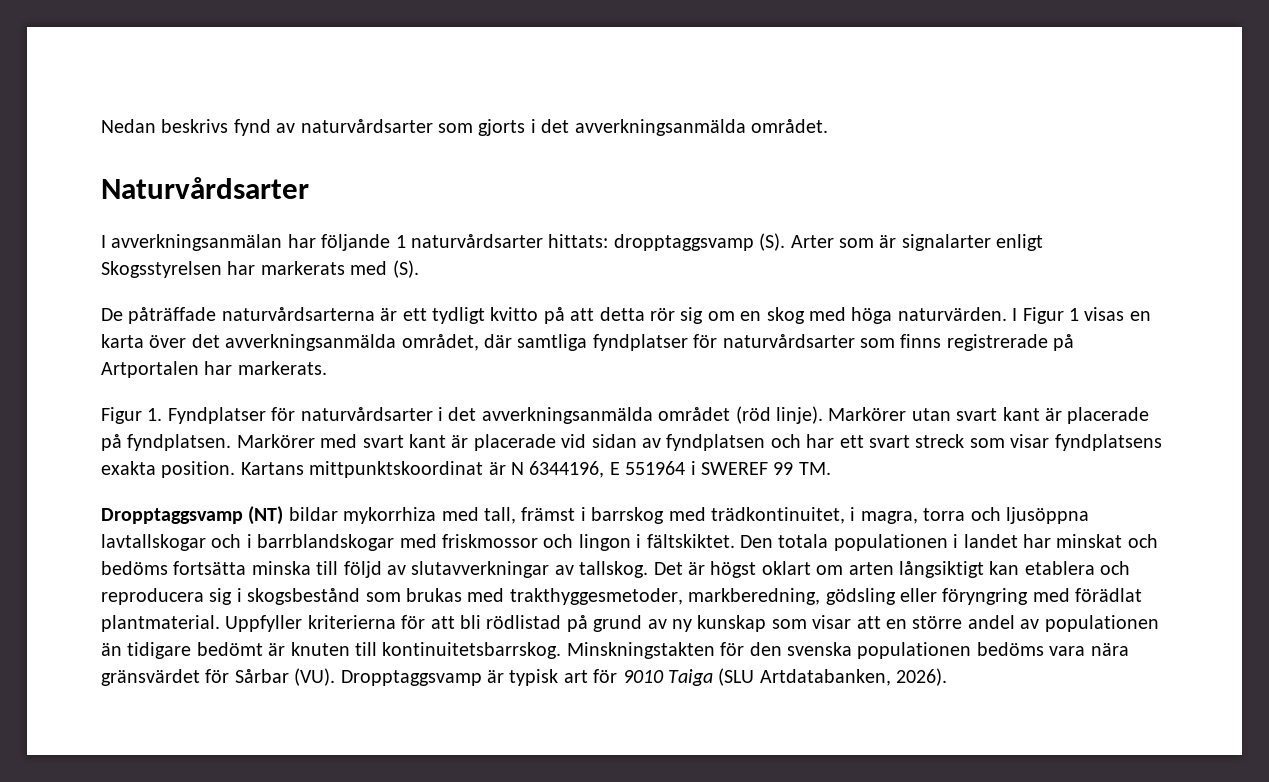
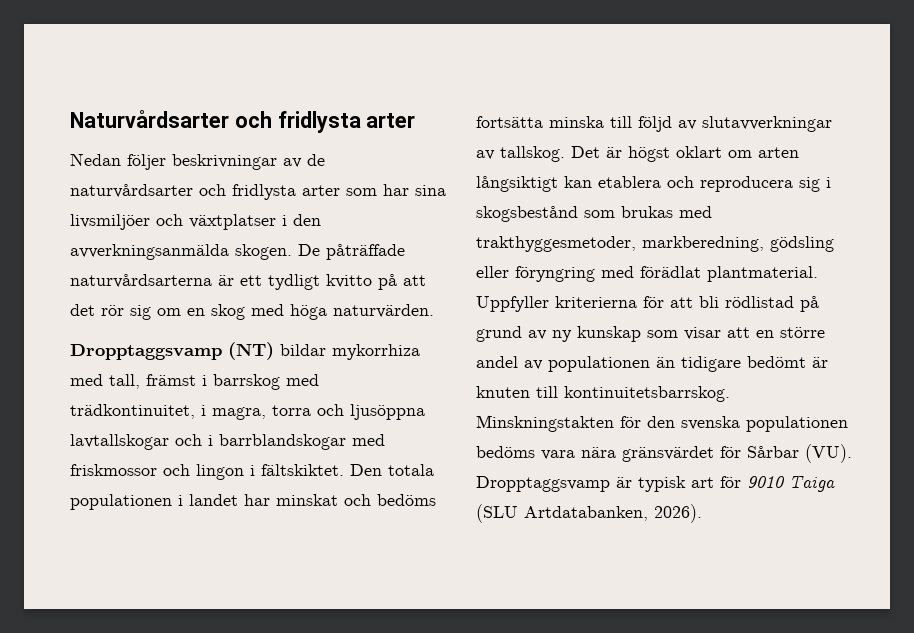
- Nedan beskrivs fynd av naturvårdsarter som gjorts i det avverkningsanmälda området.
- Naturvårdsarter
- I avverkningsanmälan har följande 1 naturvårdsarter hittats: dropptaggsvamp (S). Arter som är signalarter enligt Skogsstyrelsen har markerats med (S).
- De påträffade naturvårdsarterna är ett tydligt kvitto på att detta rör sig om en skog med höga naturvärden. I Figur 1 visas en karta över det avverkningsanmälda området, där samtliga fyndplatser för naturvårdsarter som finns registrerade på Artportalen har markerats.
- Figur 1. Fyndplatser för naturvårdsarter i det avverkningsanmälda området (röd linje). Markörer utan svart kant är placerade på fyndplatsen. Markörer med svart kant är placerade vid sidan av fyndplatsen och har ett svart streck som visar fyndplatsens exakta position. Kartans mittpunktskoordinat är N 6344196, E 551964 i SWEREF 99 TM.
+ Naturvårdsarter och fridlysta arter
+ Nedan följer beskrivningar av de naturvårdsarter och fridlysta arter som har sina livsmiljöer och växtplatser i den avverkningsanmälda skogen. De påträffade naturvårdsarterna är ett tydligt kvitto på att det rör sig om en skog med höga naturvärden.

